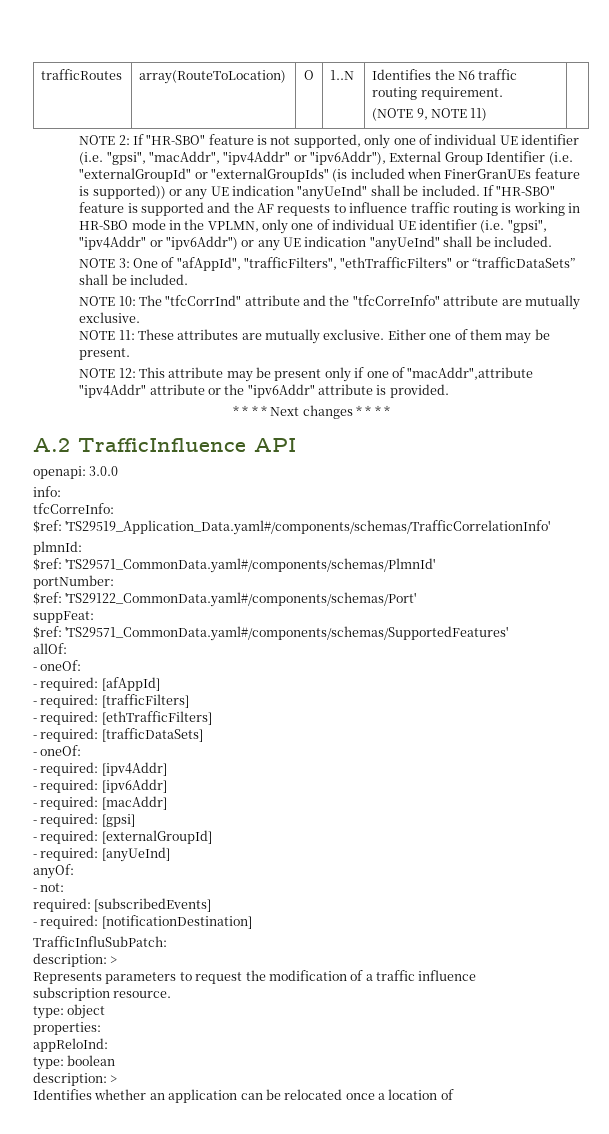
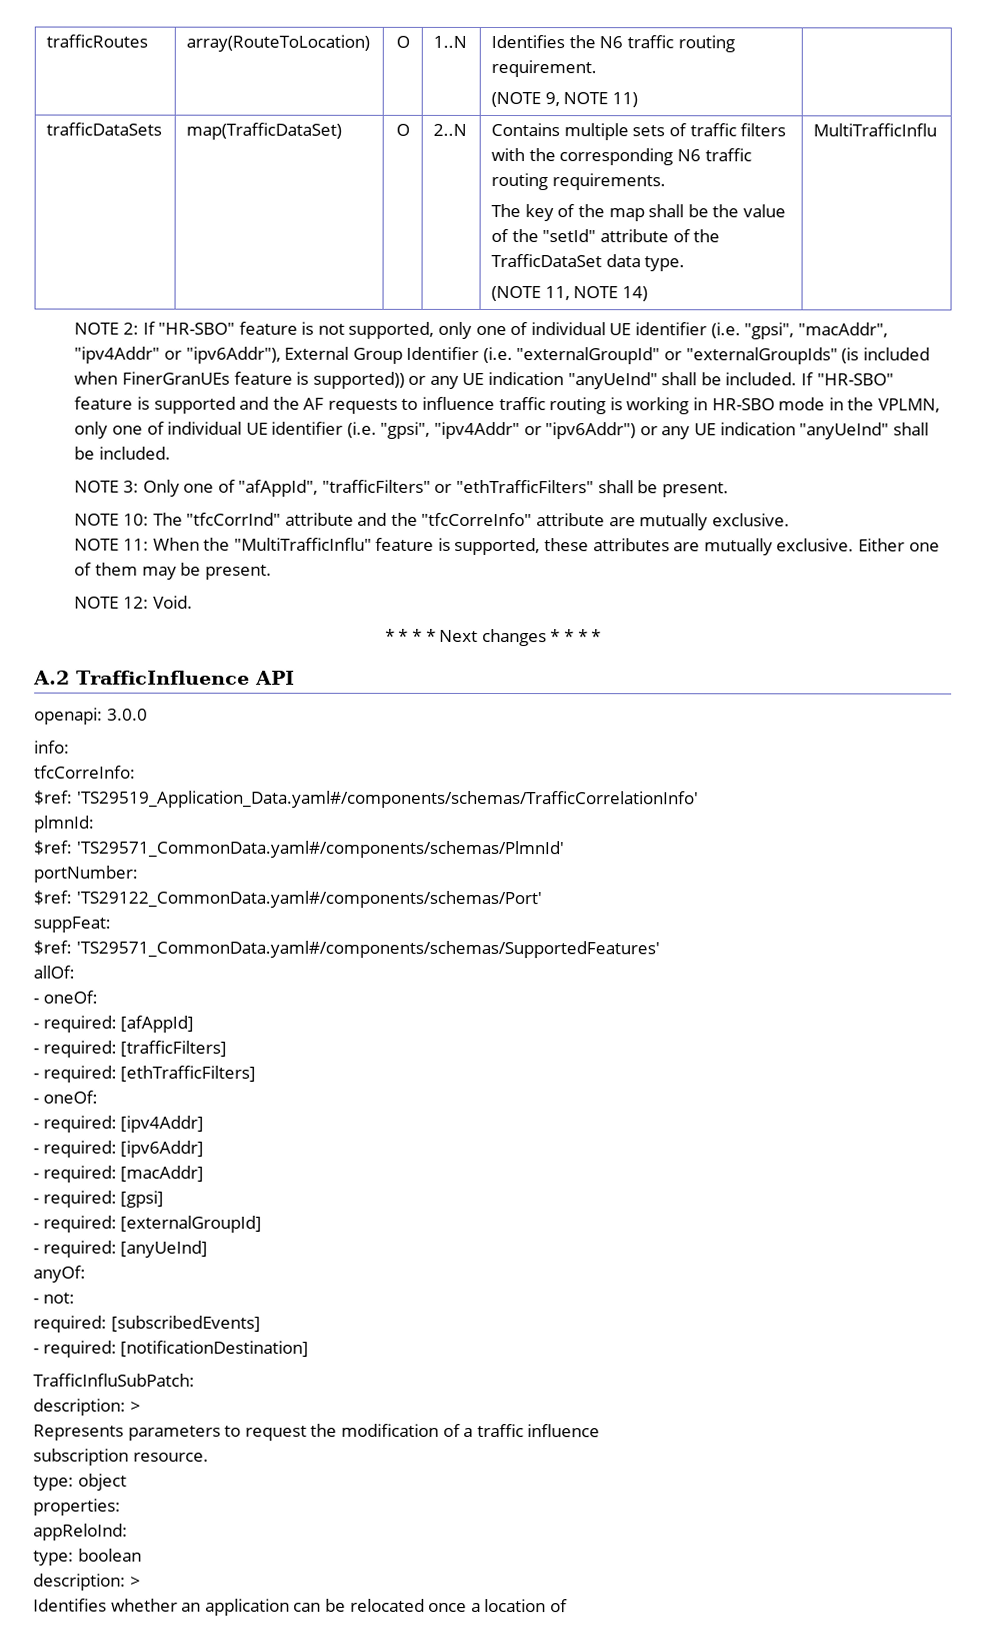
+ trafficDataSets | map(TrafficDataSet) | O | 2..N | Contains multiple sets of traffic filters with the corresponding N6 traffic routing requirements.
+ The key of the map shall be the value of the "setId" attribute of the TrafficDataSet data type.
+ (NOTE 11, NOTE 14) | MultiTrafficInflu
- NOTE 3: One of "afAppId", "trafficFilters", "ethTrafficFilters" or “trafficDataSets” shall be included.
+ NOTE 3: Only one of "afAppId", "trafficFilters" or "ethTrafficFilters" shall be present.
- NOTE 11: These attributes are mutually exclusive.
+ NOTE 11: When the "MultiTrafficInflu" feature is supported, these attributes are mutually exclusive.
- NOTE 12: This attribute may be present only if one of "macAddr",attribute "ipv4Addr" attribute or the "ipv6Addr" attribute is provided.
+ NOTE 12: Void.
- - required: [trafficDataSets]

